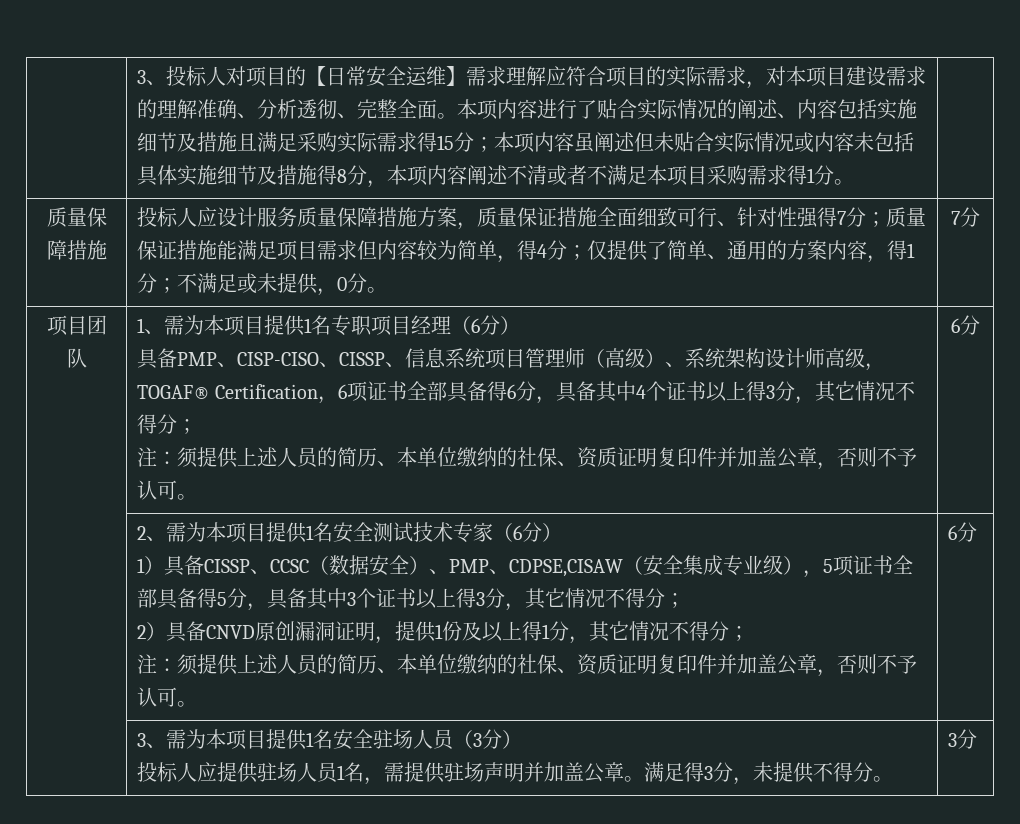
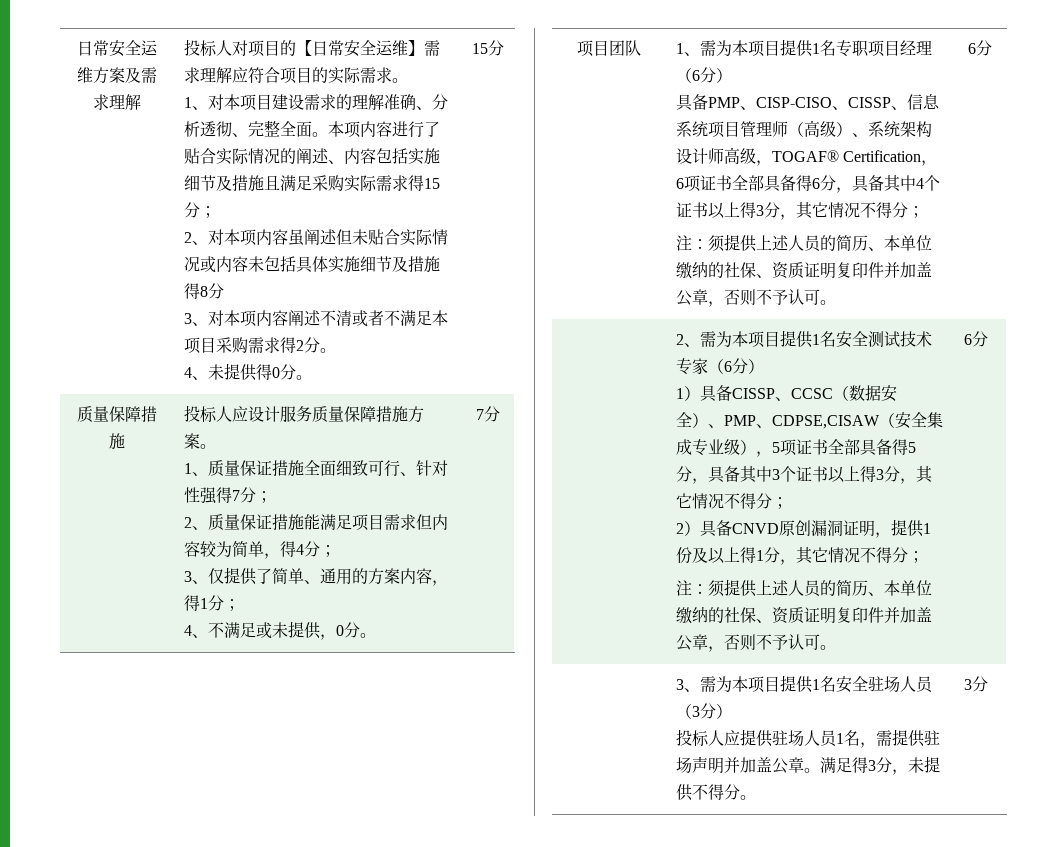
- 3、投标人对项目的【日常安全运维】需求理解应符合项目的实际需求，对本项目建设需求的理解准确、分析透彻、完整全面。
+ 日常安全运维方案及需求理解 | 投标人对项目的【日常安全运维】需求理解应符合项目的实际需求。
+ 1、对本项目建设需求的理解准确、分析透彻、完整全面。
- 本项内容进行了贴合实际情况的阐述、内容包括实施细节及措施且满足采购实际需求得15分；本项内容虽阐述但未贴合实际情况或内容未包括具体实施细节及措施得8分，本项内容阐述不清或者不满足本项目采购需求得1分。
+ 本项内容进行了贴合实际情况的阐述、内容包括实施细节及措施且满足采购实际需求得15分；
+ 2、对本项内容虽阐述但未贴合实际情况或内容未包括具体实施细节及措施得8分
+ 3、对本项内容阐述不清或者不满足本项目采购需求得2分。
+ 4、未提供得0分。 | 15分
- 投标人应设计服务质量保障措施方案，质量保证措施全面细致可行、针对性强得7分；质量保证措施能满足项目需求但内容较为简单，得4分；仅提供了简单、通用的方案内容，得1分；不满足或未提供，0分。
+ 投标人应设计服务质量保障措施方案。
+ 1、质量保证措施全面细致可行、针对性强得7分；
+ 2、质量保证措施能满足项目需求但内容较为简单，得4分；
+ 3、仅提供了简单、通用的方案内容，得1分；
+ 4、不满足或未提供，0分。

